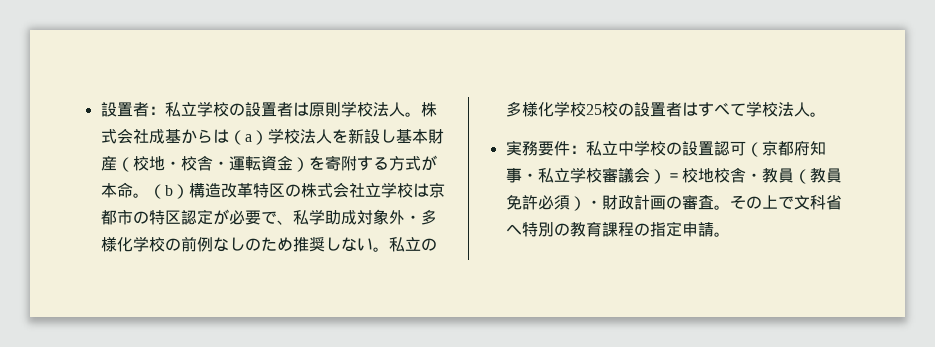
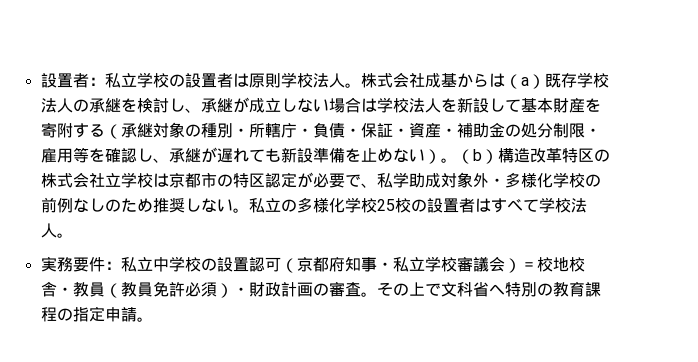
- 株式会社成基からは（a）学校法人を新設し基本財産（校地・校舎・運転資金）を寄附する方式が本命。
+ 株式会社成基からは（a）既存学校法人の承継を検討し、承継が成立しない場合は学校法人を新設して基本財産を寄附する（承継対象の種別・所轄庁・負債・保証・資産・補助金の処分制限・雇用等を確認し、承継が遅れても新設準備を止めない）。

